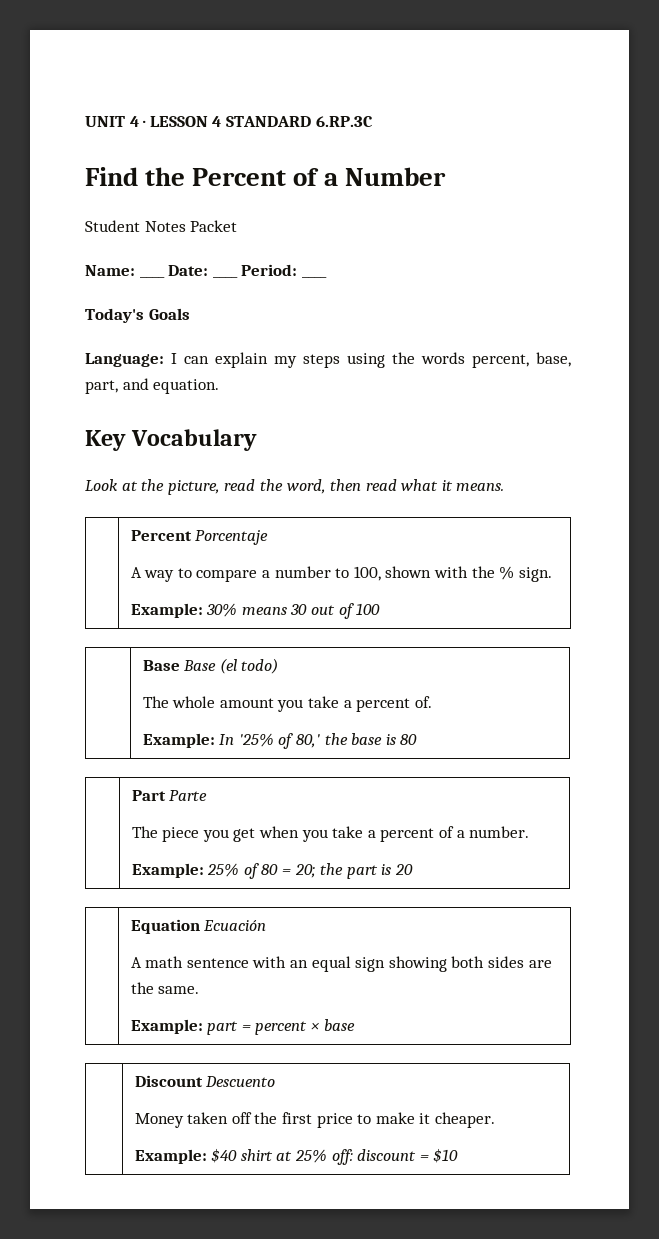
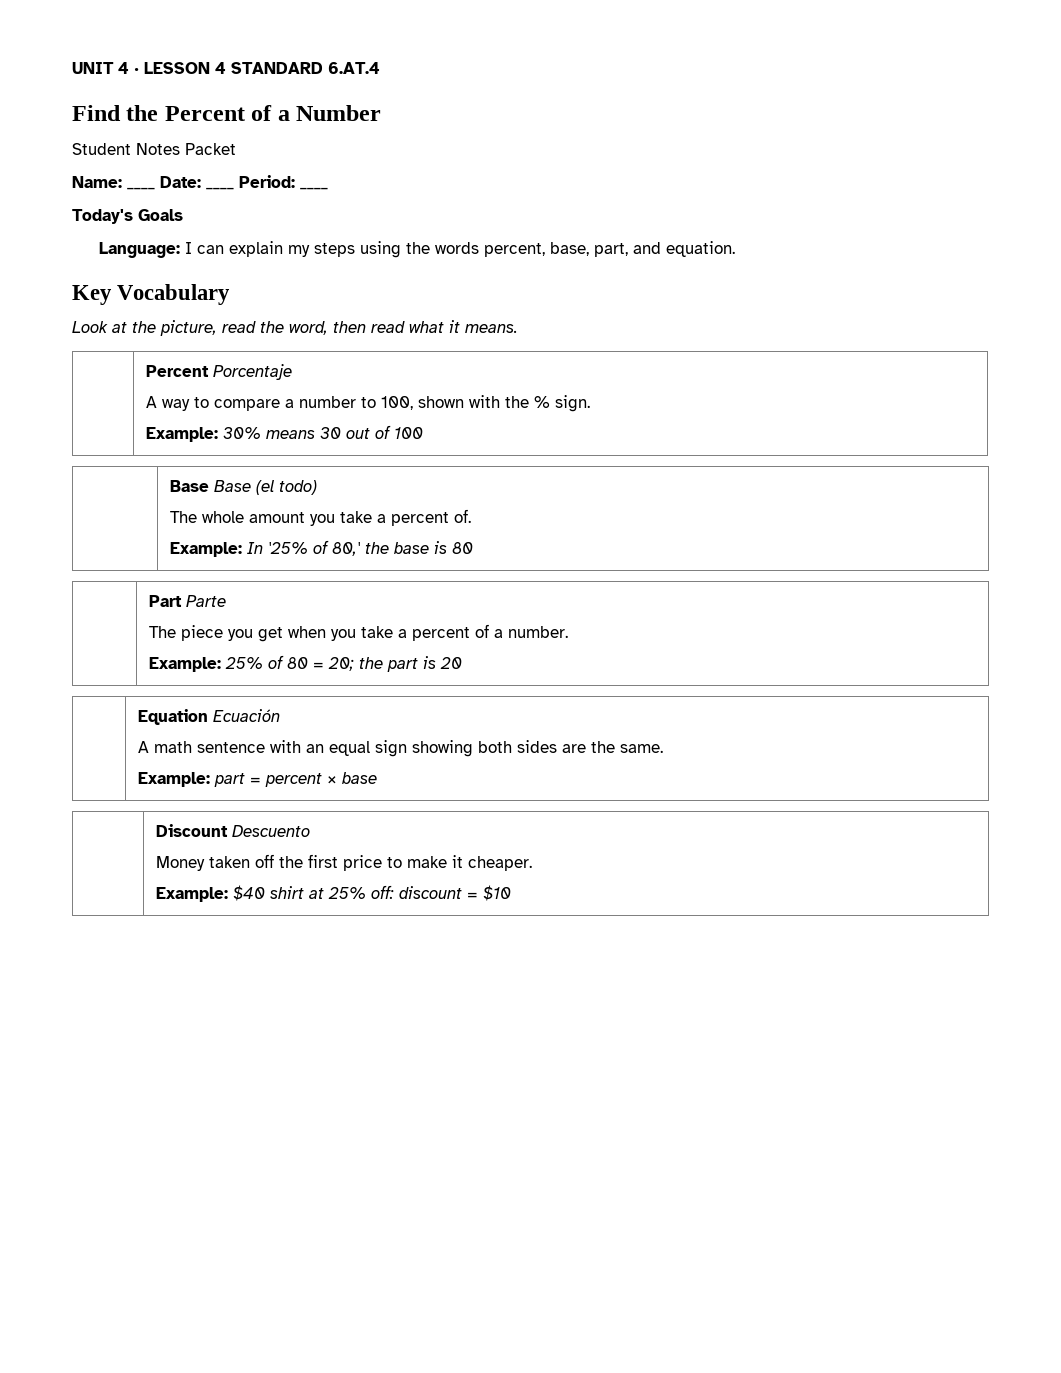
- UNIT 4 · LESSON 4 STANDARD 6.RP.3C
+ UNIT 4 · LESSON 4 STANDARD 6.AT.4

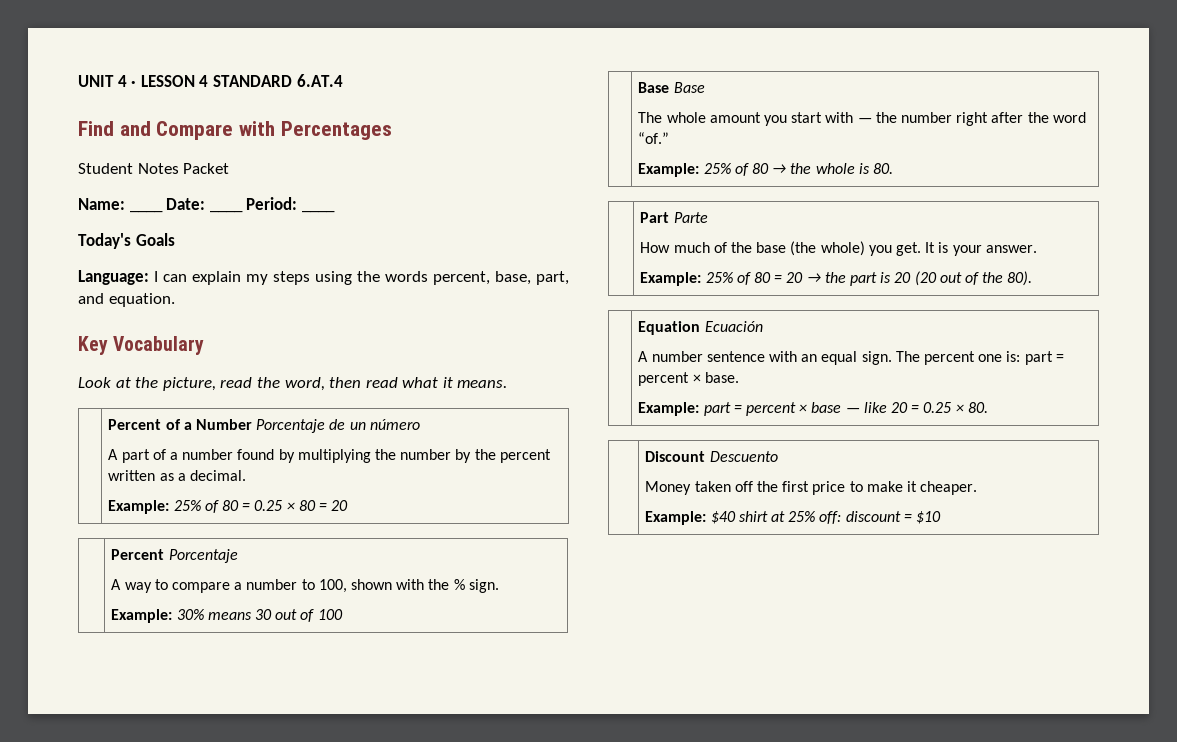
- Find the Percent of a Number
+ Find and Compare with Percentages
+ | Percent of a Number Porcentaje de un número
+ A part of a number found by multiplying the number by the percent written as a decimal.
+ Example: 25% of 80 = 0.25 × 80 = 20
- | Base Base (el todo)
- The whole amount you take a percent of.
- Example: In '25% of 80,' the base is 80
+ | Base Base
+ The whole amount you start with — the number right after the word “of.”
+ Example: 25% of 80 → the whole is 80.
  | Part Parte
- The piece you get when you take a percent of a number.
- Example: 25% of 80 = 20; the part is 20
+ How much of the base (the whole) you get. It is your answer.
+ Example: 25% of 80 = 20 → the part is 20 (20 out of the 80).
  | Equation Ecuación
- A math sentence with an equal sign showing both sides are the same.
- Example: part = percent × base
+ A number sentence with an equal sign. The percent one is: part = percent × base.
+ Example: part = percent × base — like 20 = 0.25 × 80.

